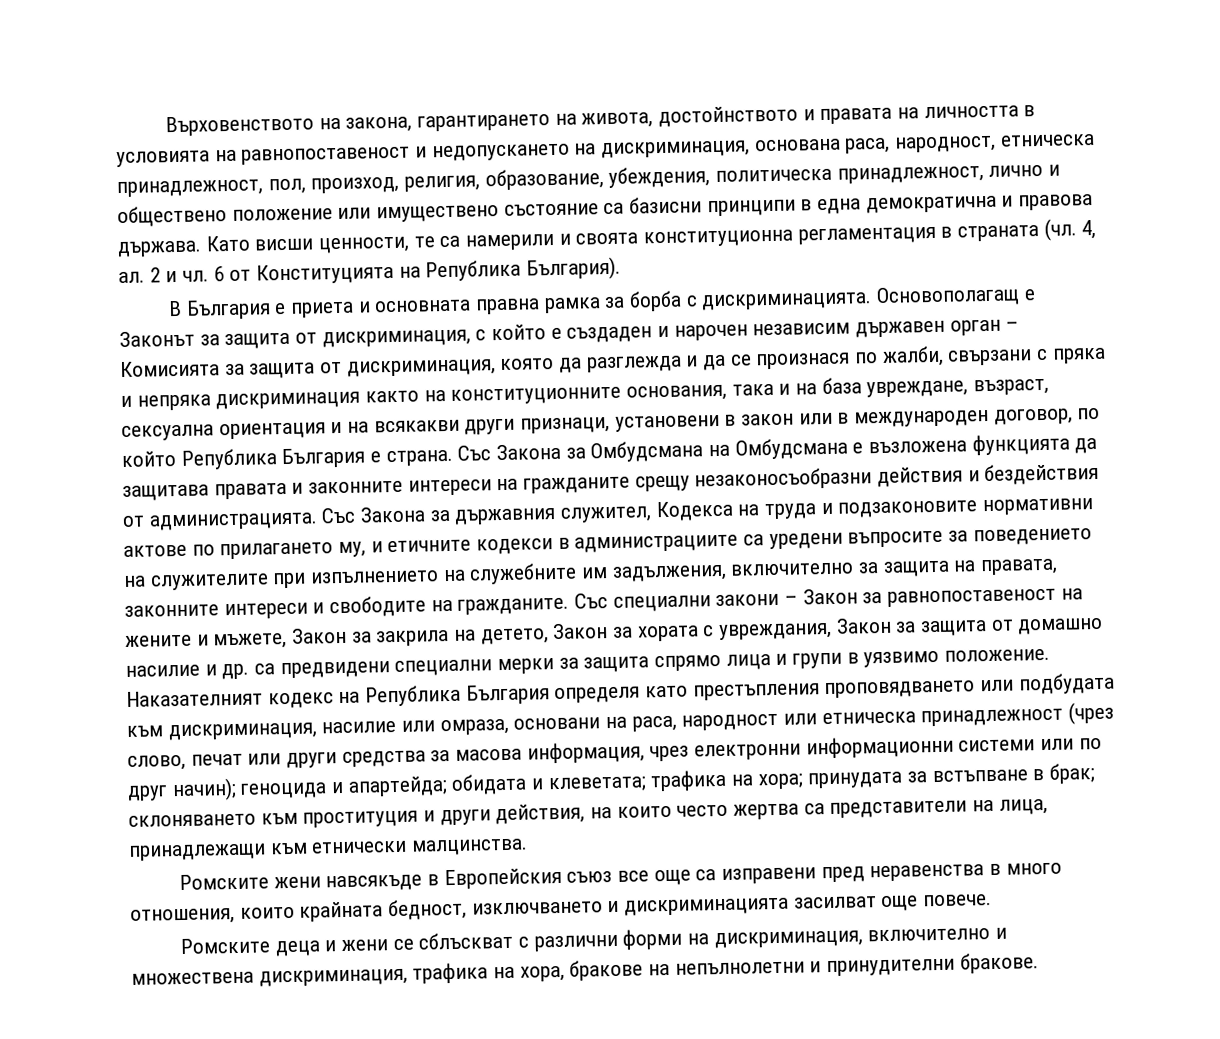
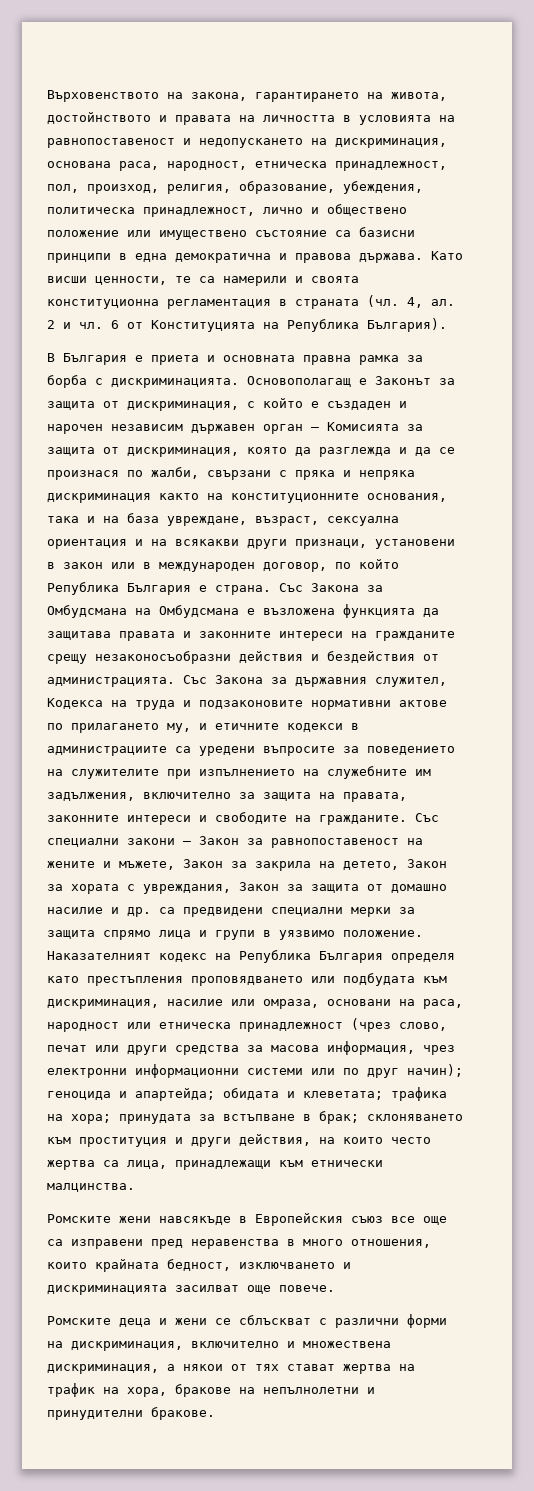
- склоняването към проституция и други действия, на които често жертва са представители на лица, принадлежащи към етнически малцинства.
+ склоняването към проституция и други действия, на които често жертва са лица, принадлежащи към етнически малцинства.
- Ромските деца и жени се сблъскват с различни форми на дискриминация, включително и множествена дискриминация, трафика на хора, бракове на непълнолетни и принудителни бракове.
+ Ромските деца и жени се сблъскват с различни форми на дискриминация, включително и множествена дискриминация, а някои от тях стават жертва на трафик на хора, бракове на непълнолетни и принудителни бракове.

